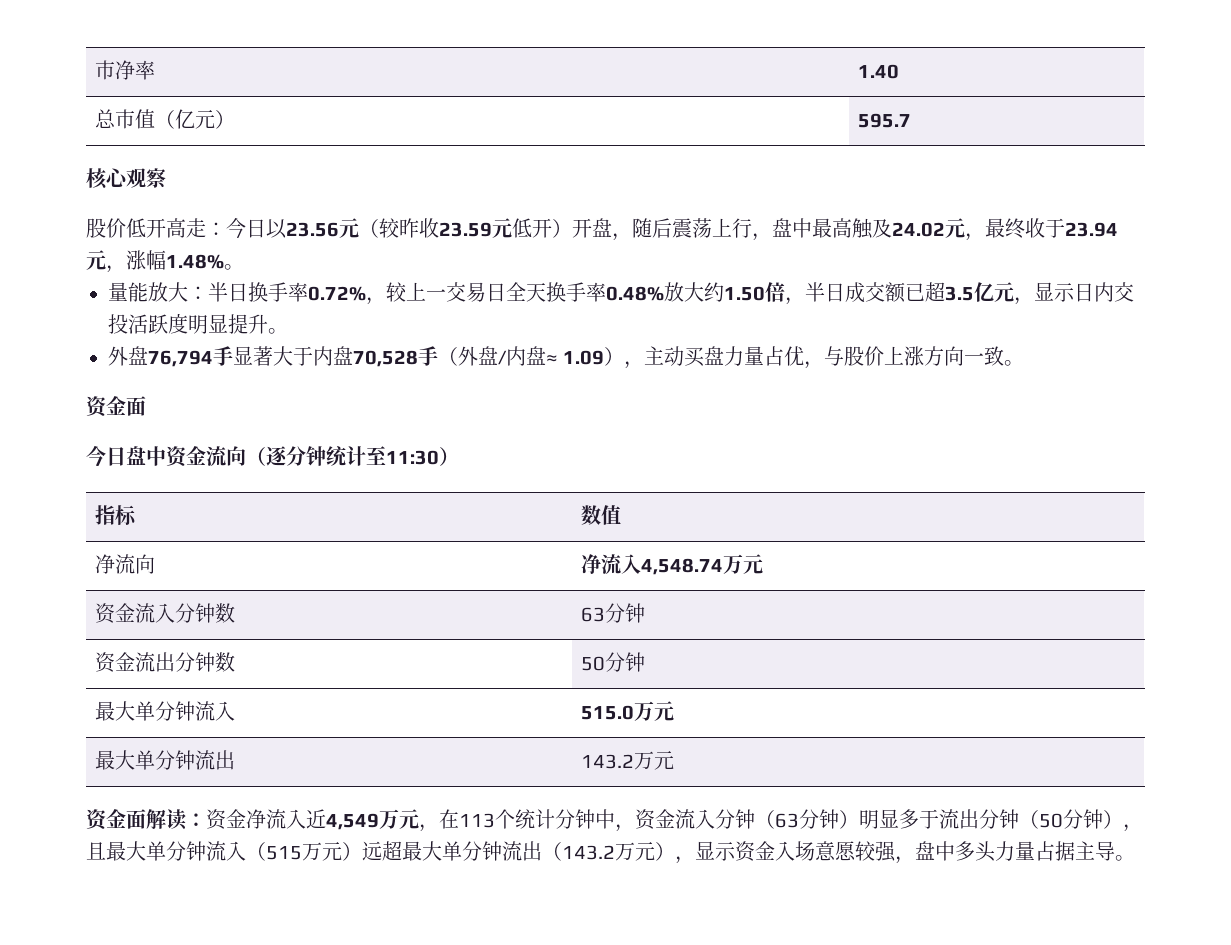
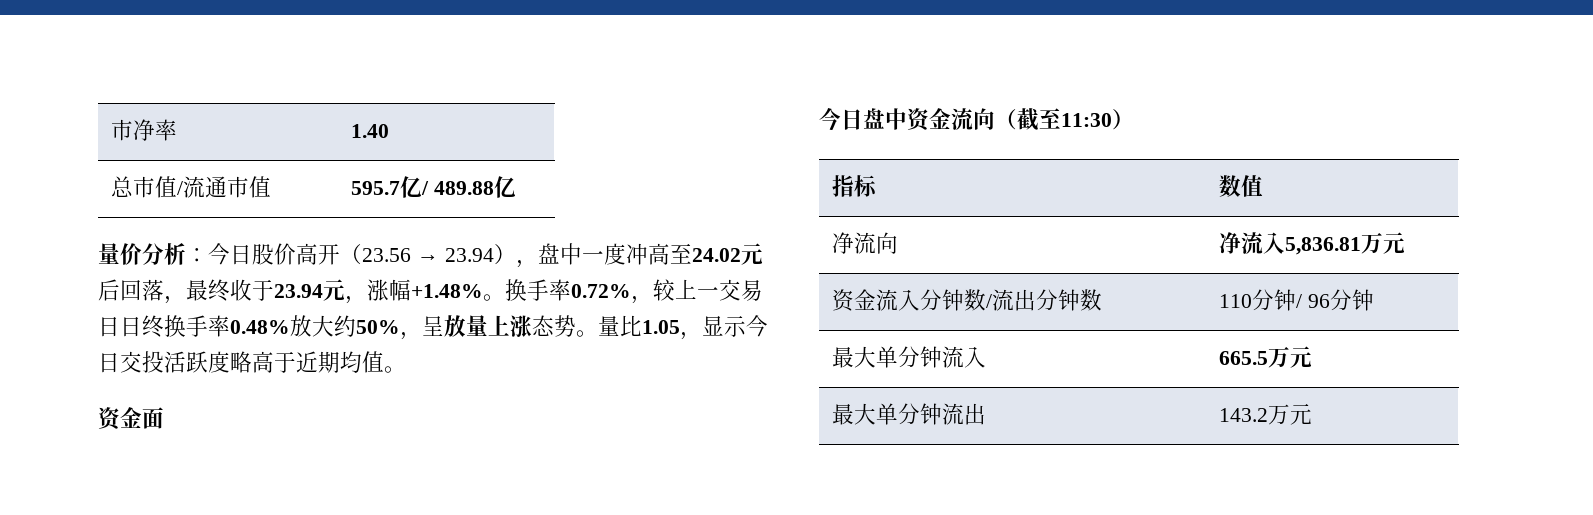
- 总市值（亿元） | 595.7
- 核心观察
- 股价低开高走：今日以23.56元（较昨收23.59元低开）开盘，随后震荡上行，盘中最高触及24.02元，最终收于23.94元，涨幅1.48%。
- 量能放大：半日换手率0.72%，较上一交易日全天换手率0.48%放大约1.50倍，半日成交额已超3.5亿元，显示日内交投活跃度明显提升。
- 外盘76,794手显著大于内盘70,528手（外盘/内盘≈ 1.09），主动买盘力量占优，与股价上涨方向一致。
+ 总市值/流通市值 | 595.7亿/ 489.88亿
+ 量价分析：今日股价高开（23.56 → 23.94），盘中一度冲高至24.02元后回落，最终收于23.94元，涨幅+1.48%。换手率0.72%，较上一交易日日终换手率0.48%放大约50%，呈放量上涨态势。量比1.05，显示今日交投活跃度略高于近期均值。
- 今日盘中资金流向（逐分钟统计至11:30）
+ 今日盘中资金流向（截至11:30）
- 净流向 | 净流入4,548.74万元
+ 净流向 | 净流入5,836.81万元
- 资金流入分钟数 | 63分钟
- 资金流出分钟数 | 50分钟
+ 资金流入分钟数/流出分钟数 | 110分钟/ 96分钟
- 最大单分钟流入 | 515.0万元
+ 最大单分钟流入 | 665.5万元
- 资金面解读：资金净流入近4,549万元，在113个统计分钟中，资金流入分钟（63分钟）明显多于流出分钟（50分钟），且最大单分钟流入（515万元）远超最大单分钟流出（143.2万元），显示资金入场意愿较强，盘中多头力量占据主导。

